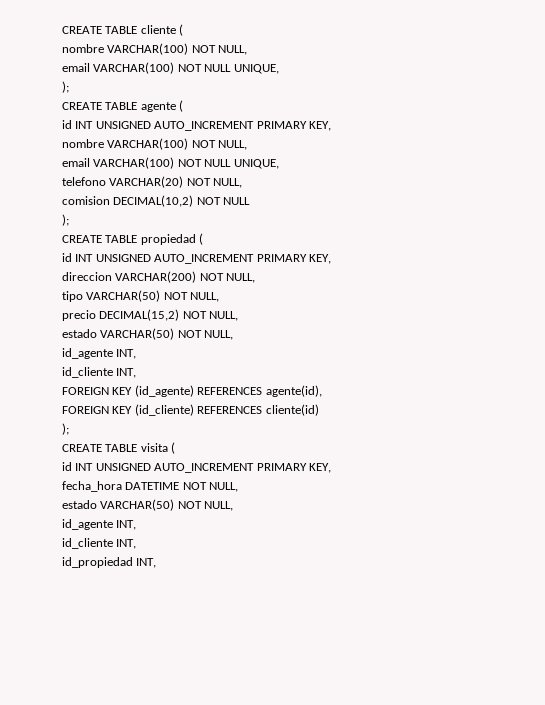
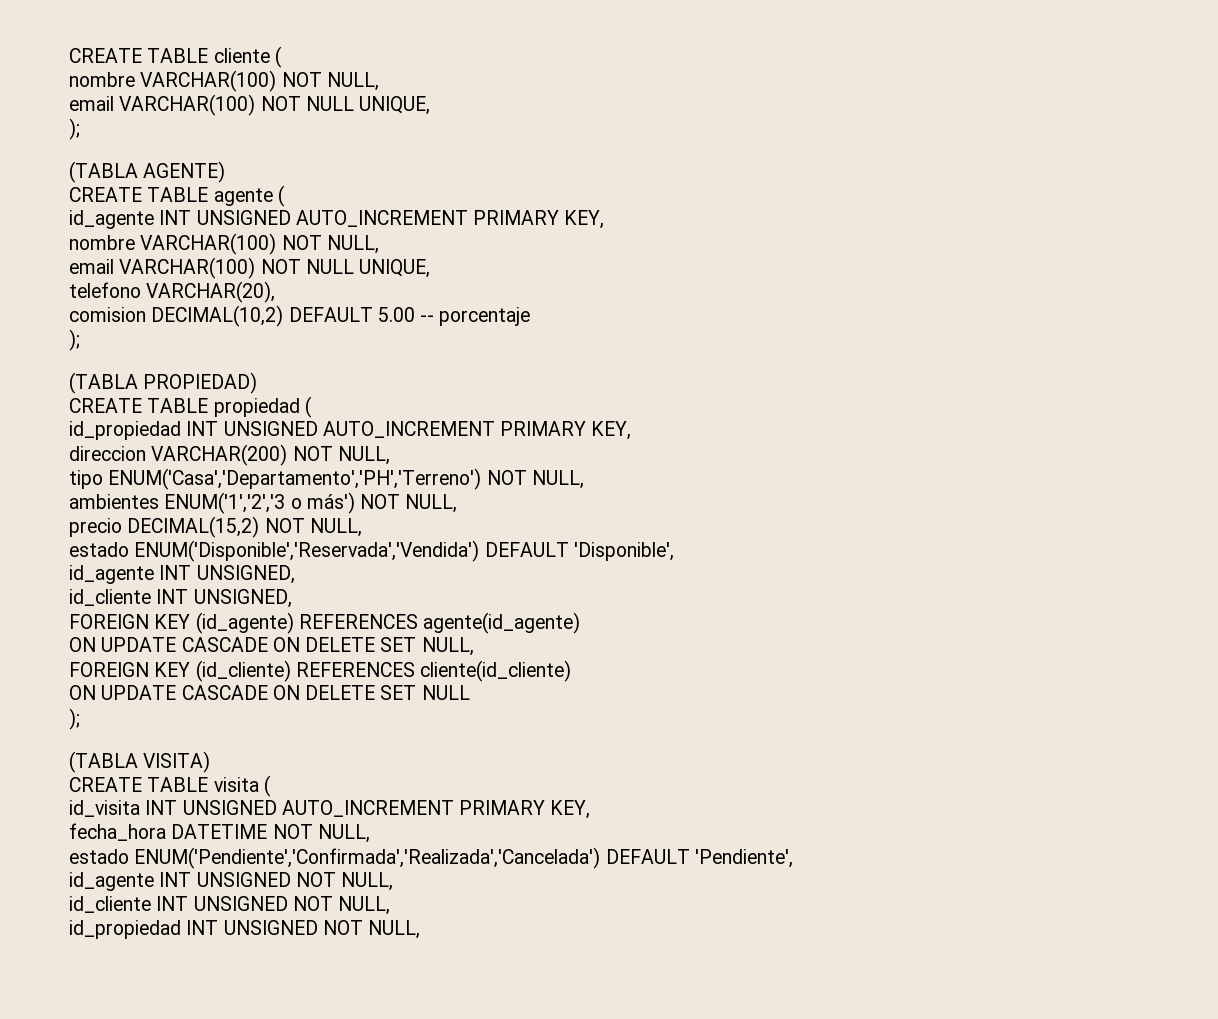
+ (TABLA AGENTE)
  CREATE TABLE agente (
- id INT UNSIGNED AUTO_INCREMENT PRIMARY KEY,
+ id_agente INT UNSIGNED AUTO_INCREMENT PRIMARY KEY,
- telefono VARCHAR(20) NOT NULL,
+ telefono VARCHAR(20),
- comision DECIMAL(10,2) NOT NULL
+ comision DECIMAL(10,2) DEFAULT 5.00 -- porcentaje
  );
+ (TABLA PROPIEDAD)
  CREATE TABLE propiedad (
- id INT UNSIGNED AUTO_INCREMENT PRIMARY KEY,
+ id_propiedad INT UNSIGNED AUTO_INCREMENT PRIMARY KEY,
- tipo VARCHAR(50) NOT NULL,
+ tipo ENUM('Casa','Departamento','PH','Terreno') NOT NULL,
+ ambientes ENUM('1','2','3 o más') NOT NULL,
  precio DECIMAL(15,2) NOT NULL,
- estado VARCHAR(50) NOT NULL,
- id_agente INT,
- id_cliente INT,
+ estado ENUM('Disponible','Reservada','Vendida') DEFAULT 'Disponible',
+ id_agente INT UNSIGNED,
+ id_cliente INT UNSIGNED,
- FOREIGN KEY (id_agente) REFERENCES agente(id),
- FOREIGN KEY (id_cliente) REFERENCES cliente(id)
+ FOREIGN KEY (id_agente) REFERENCES agente(id_agente)
+ ON UPDATE CASCADE ON DELETE SET NULL,
+ FOREIGN KEY (id_cliente) REFERENCES cliente(id_cliente)
+ ON UPDATE CASCADE ON DELETE SET NULL
  );
+ (TABLA VISITA)
  CREATE TABLE visita (
- id INT UNSIGNED AUTO_INCREMENT PRIMARY KEY,
+ id_visita INT UNSIGNED AUTO_INCREMENT PRIMARY KEY,
  fecha_hora DATETIME NOT NULL,
- estado VARCHAR(50) NOT NULL,
- id_agente INT,
- id_cliente INT,
- id_propiedad INT,
+ estado ENUM('Pendiente','Confirmada','Realizada','Cancelada') DEFAULT 'Pendiente',
+ id_agente INT UNSIGNED NOT NULL,
+ id_cliente INT UNSIGNED NOT NULL,
+ id_propiedad INT UNSIGNED NOT NULL,

